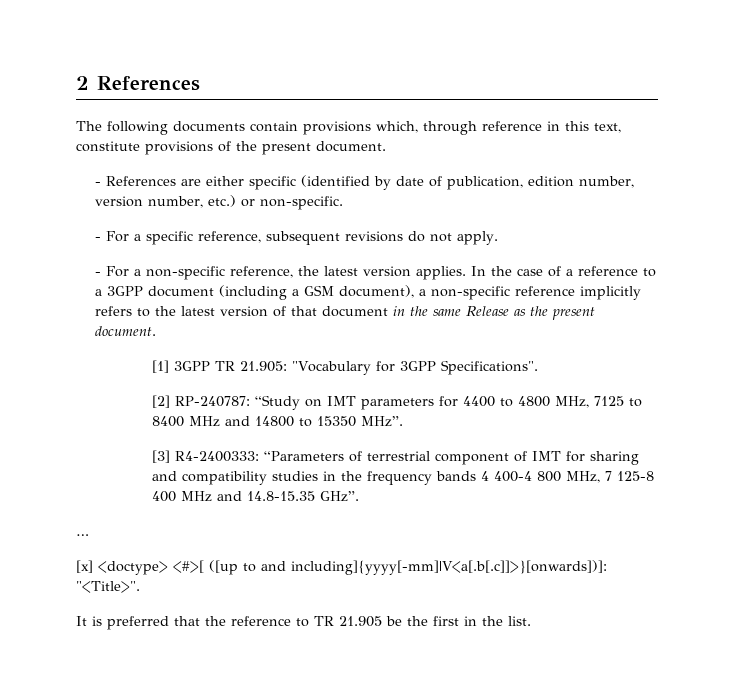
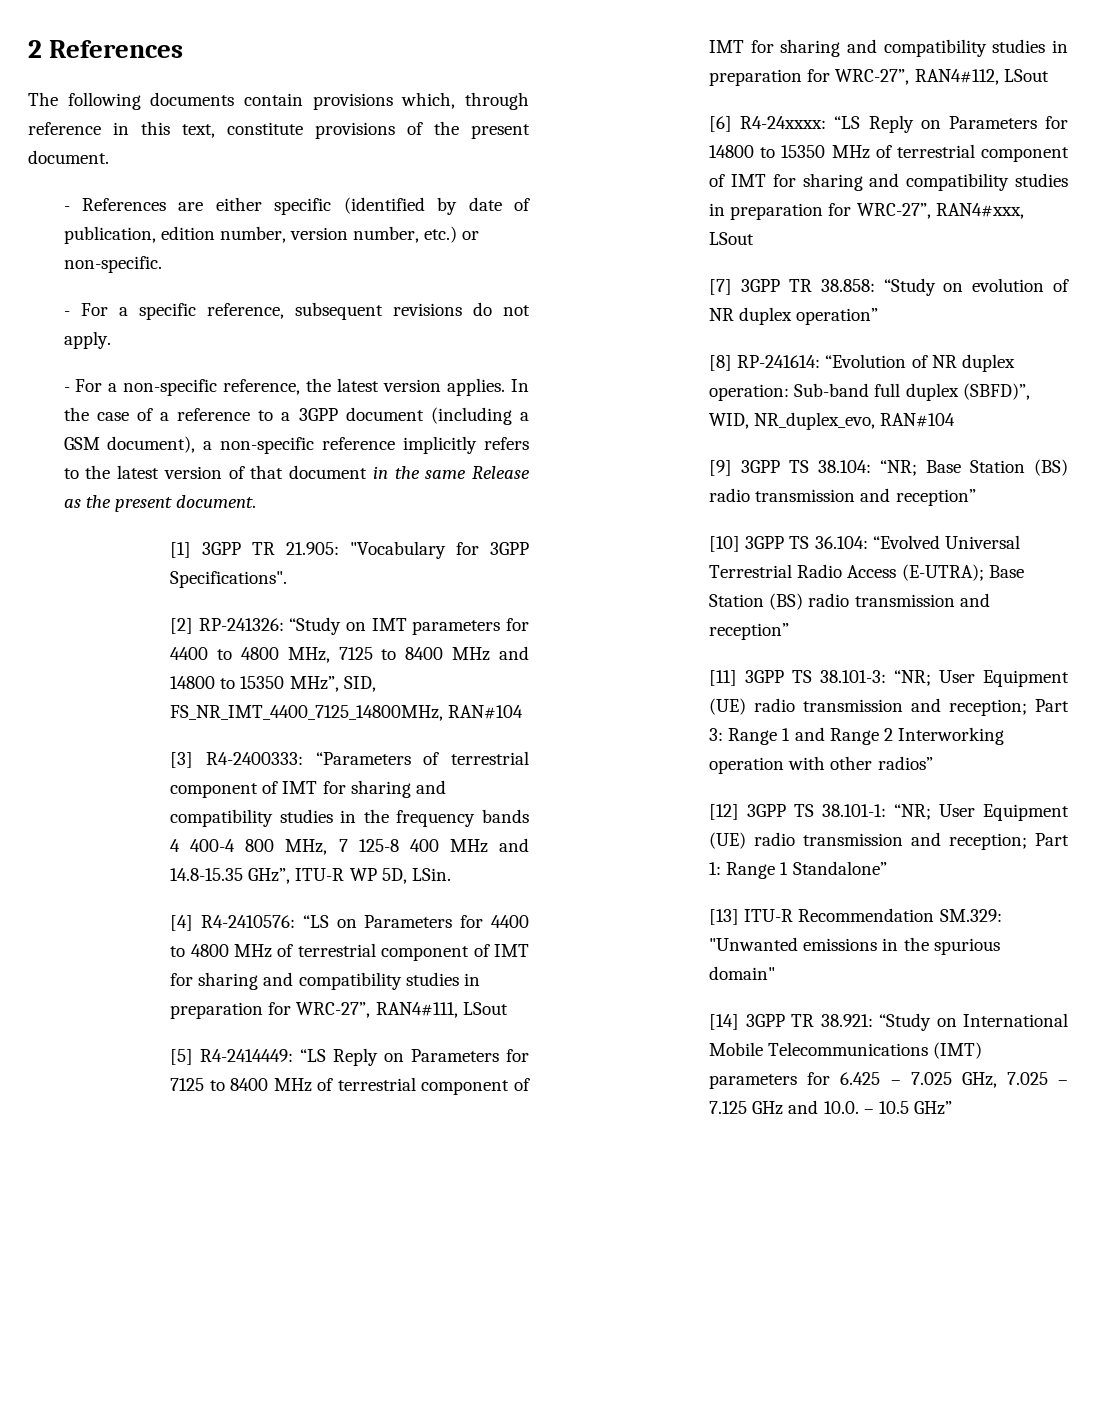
- [2] RP-240787: “Study on IMT parameters for 4400 to 4800 MHz, 7125 to 8400 MHz and 14800 to 15350 MHz”.
+ [2] RP-241326: “Study on IMT parameters for 4400 to 4800 MHz, 7125 to 8400 MHz and 14800 to 15350 MHz”, SID, FS_NR_IMT_4400_7125_14800MHz, RAN#104
- [3] R4-2400333: “Parameters of terrestrial component of IMT for sharing and compatibility studies in the frequency bands 4 400-4 800 MHz, 7 125-8 400 MHz and 14.8-15.35 GHz”.
- …
- [x] <doctype> <#>[ ([up to and including]{yyyy[-mm]|V<a[.b[.c]]>}[onwards])]: "<Title>".
- It is preferred that the reference to TR 21.905 be the first in the list.
+ [3] R4-2400333: “Parameters of terrestrial component of IMT for sharing and compatibility studies in the frequency bands 4 400-4 800 MHz, 7 125-8 400 MHz and 14.8-15.35 GHz”, ITU-R WP 5D, LSin.
+ [4] R4-2410576: “LS on Parameters for 4400 to 4800 MHz of terrestrial component of IMT for sharing and compatibility studies in preparation for WRC-27”, RAN4#111, LSout
+ [5] R4-2414449: “LS Reply on Parameters for 7125 to 8400 MHz of terrestrial component of IMT for sharing and compatibility studies in preparation for WRC-27”, RAN4#112, LSout
+ [6] R4-24xxxx: “LS Reply on Parameters for 14800 to 15350 MHz of terrestrial component of IMT for sharing and compatibility studies in preparation for WRC-27”, RAN4#xxx, LSout
+ [7] 3GPP TR 38.858: “Study on evolution of NR duplex operation”
+ [8] RP-241614: “Evolution of NR duplex operation: Sub-band full duplex (SBFD)”, WID, NR_duplex_evo, RAN#104
+ [9] 3GPP TS 38.104: “NR; Base Station (BS) radio transmission and reception”
+ [10] 3GPP TS 36.104: “Evolved Universal Terrestrial Radio Access (E-UTRA); Base Station (BS) radio transmission and reception”
+ [11] 3GPP TS 38.101-3: “NR; User Equipment (UE) radio transmission and reception; Part 3: Range 1 and Range 2 Interworking operation with other radios”
+ [12] 3GPP TS 38.101-1: “NR; User Equipment (UE) radio transmission and reception; Part 1: Range 1 Standalone”
+ [13] ITU-R Recommendation SM.329: "Unwanted emissions in the spurious domain"
+ [14] 3GPP TR 38.921: “Study on International Mobile Telecommunications (IMT) parameters for 6.425 – 7.025 GHz, 7.025 – 7.125 GHz and 10.0. – 10.5 GHz”

